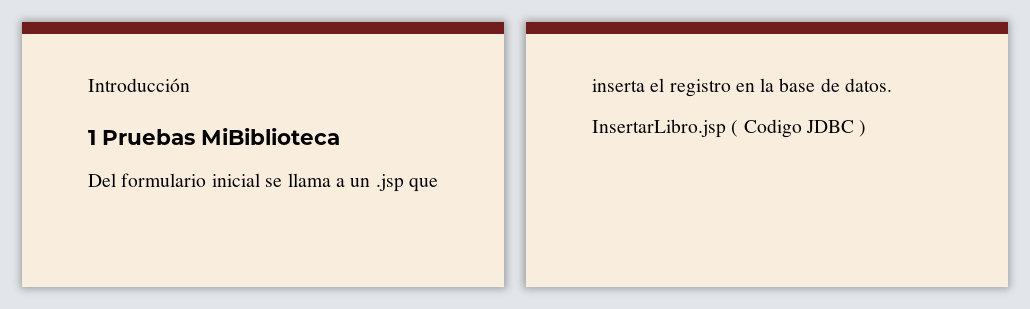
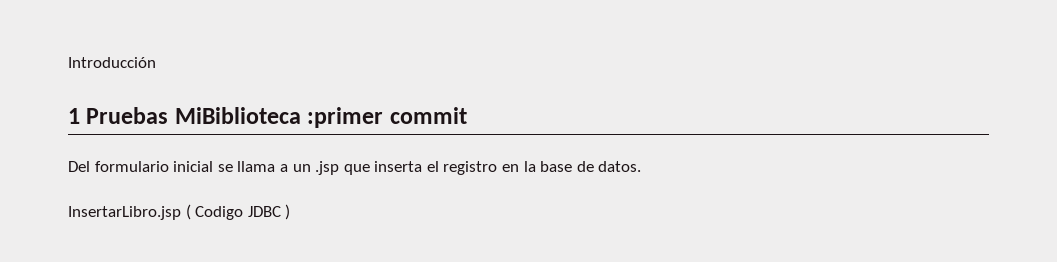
- 1 Pruebas MiBiblioteca
+ 1 Pruebas MiBiblioteca :primer commit

